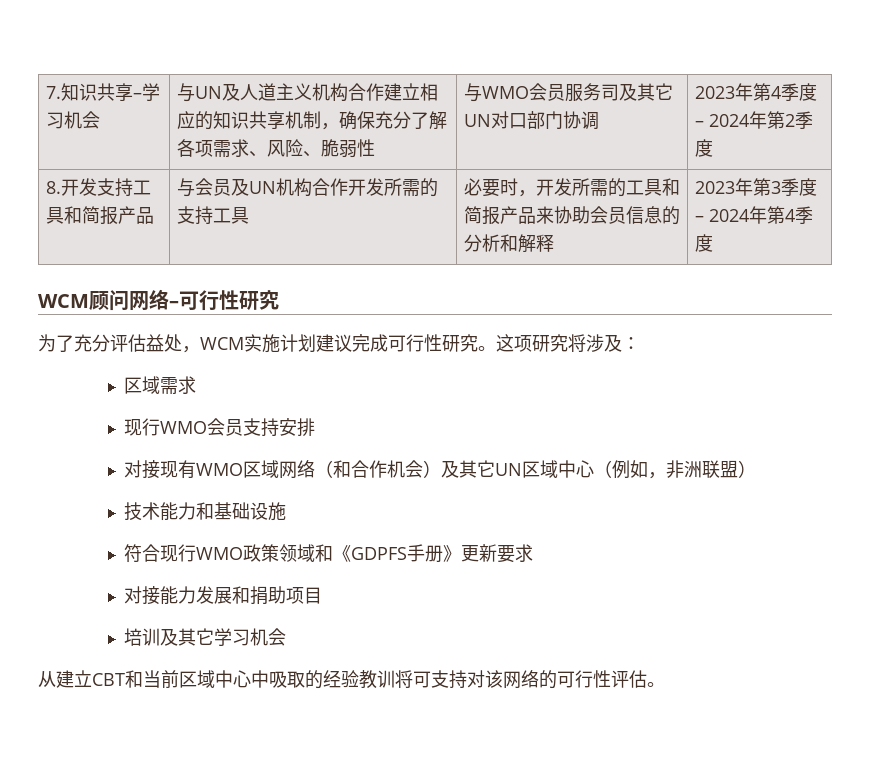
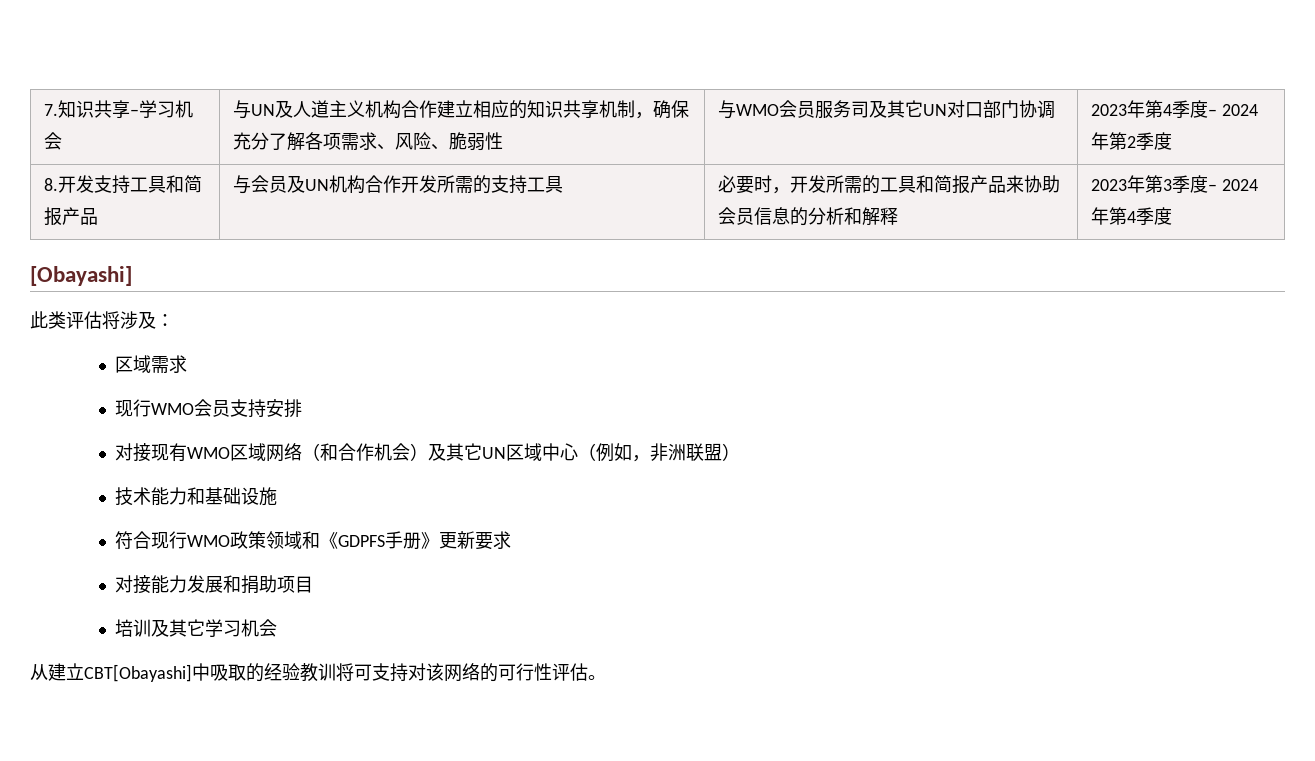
- WCM顾问网络–可行性研究
- 为了充分评估益处，WCM实施计划建议完成可行性研究。这项研究将涉及：
+ [Obayashi]
+ 此类评估将涉及：
- 从建立CBT和当前区域中心中吸取的经验教训将可支持对该网络的可行性评估。
+ 从建立CBT[Obayashi]中吸取的经验教训将可支持对该网络的可行性评估。

